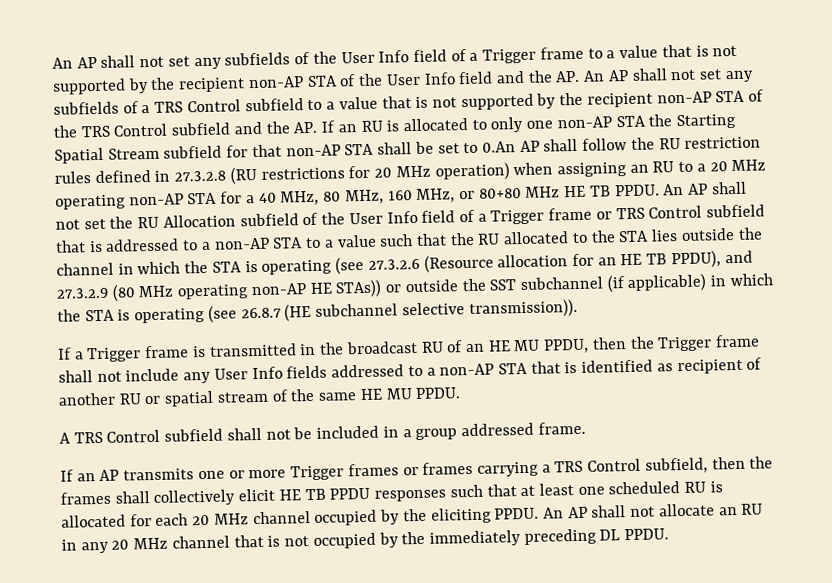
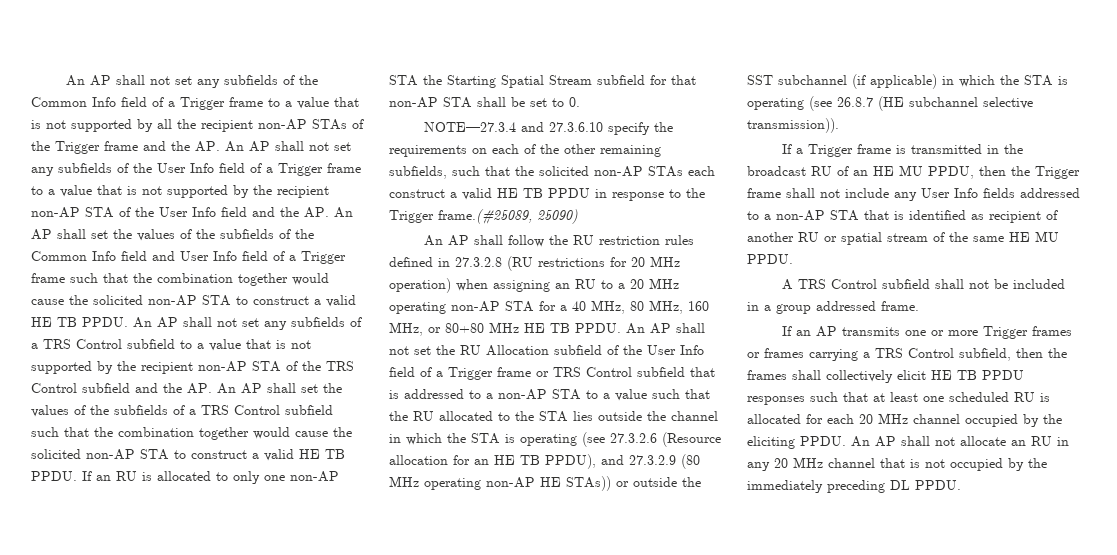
- An AP shall not set any subfields of the User Info field of a Trigger frame to a value that is not supported by the recipient non-AP STA of the User Info field and the AP. An AP shall not set any subfields of a TRS Control subfield to a value that is not supported by the recipient non-AP STA of the TRS Control subfield and the AP. If an RU is allocated to only one non-AP STA the Starting Spatial Stream subfield for that non-AP STA shall be set to 0.An AP shall follow the RU restriction rules defined in 27.3.2.8 (RU restrictions for 20 MHz operation) when assigning an RU to a 20 MHz operating non-AP STA for a 40 MHz, 80 MHz, 160 MHz, or 80+80 MHz HE TB PPDU.
+ An AP shall not set any subfields of the Common Info field of a Trigger frame to a value that is not supported by all the recipient non-AP STAs of the Trigger frame and the AP. An AP shall not set any subfields of the User Info field of a Trigger frame to a value that is not supported by the recipient non-AP STA of the User Info field and the AP. An AP shall set the values of the subfields of the Common Info field and User Info field of a Trigger frame such that the combination together would cause the solicited non-AP STA to construct a valid HE TB PPDU. An AP shall not set any subfields of a TRS Control subfield to a value that is not supported by the recipient non-AP STA of the TRS Control subfield and the AP. An AP shall set the values of the subfields of a TRS Control subfield such that the combination together would cause the solicited non-AP STA to construct a valid HE TB PPDU. If an RU is allocated to only one non-AP STA the Starting Spatial Stream subfield for that non-AP STA shall be set to 0.
+ NOTE—27.3.4 and 27.3.6.10 specify the requirements on each of the other remaining subfields, such that the solicited non-AP STAs each construct a valid HE TB PPDU in response to the Trigger frame.(#25089, 25090)
+ An AP shall follow the RU restriction rules defined in 27.3.2.8 (RU restrictions for 20 MHz operation) when assigning an RU to a 20 MHz operating non-AP STA for a 40 MHz, 80 MHz, 160 MHz, or 80+80 MHz HE TB PPDU.

